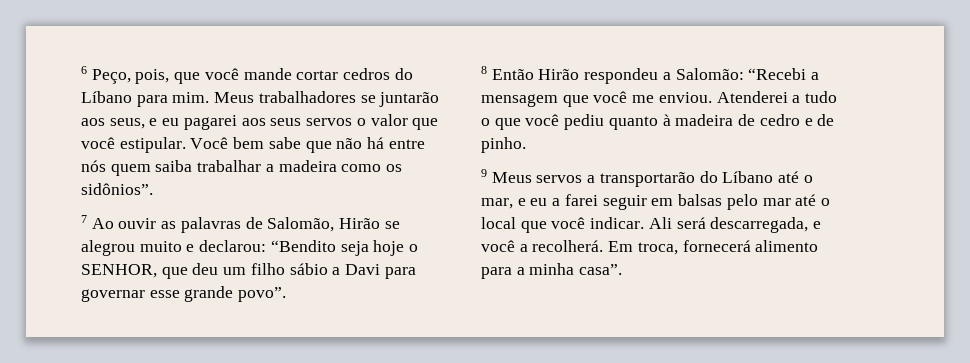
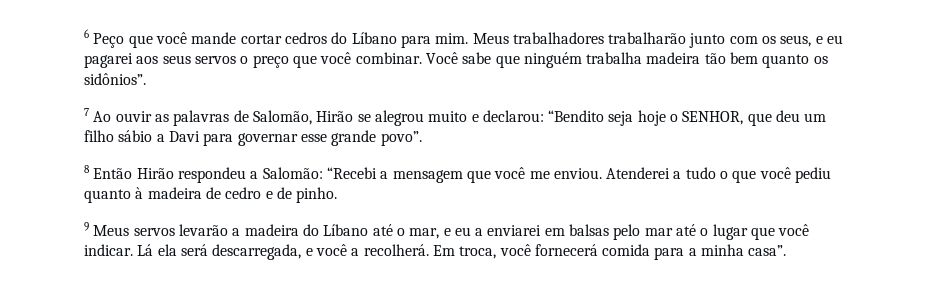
- 6 Peço, pois, que você mande cortar cedros do Líbano para mim.
+ 6 Peço que você mande cortar cedros do Líbano para mim.
- Meus trabalhadores se juntarão aos seus, e eu pagarei aos seus servos o valor que você estipular. Você bem sabe que não há entre nós quem saiba trabalhar a madeira como os sidônios”.
+ Meus trabalhadores trabalharão junto com os seus, e eu pagarei aos seus servos o preço que você combinar. Você sabe que ninguém trabalha madeira tão bem quanto os sidônios”.
- 9 Meus servos a transportarão do Líbano até o mar, e eu a farei seguir em balsas pelo mar até o local que você indicar.
+ 9 Meus servos levarão a madeira do Líbano até o mar, e eu a enviarei em balsas pelo mar até o lugar que você indicar.
- Ali será descarregada, e você a recolherá.
+ Lá ela será descarregada, e você a recolherá.
- Em troca, fornecerá alimento para a minha casa”.
+ Em troca, você fornecerá comida para a minha casa”.

